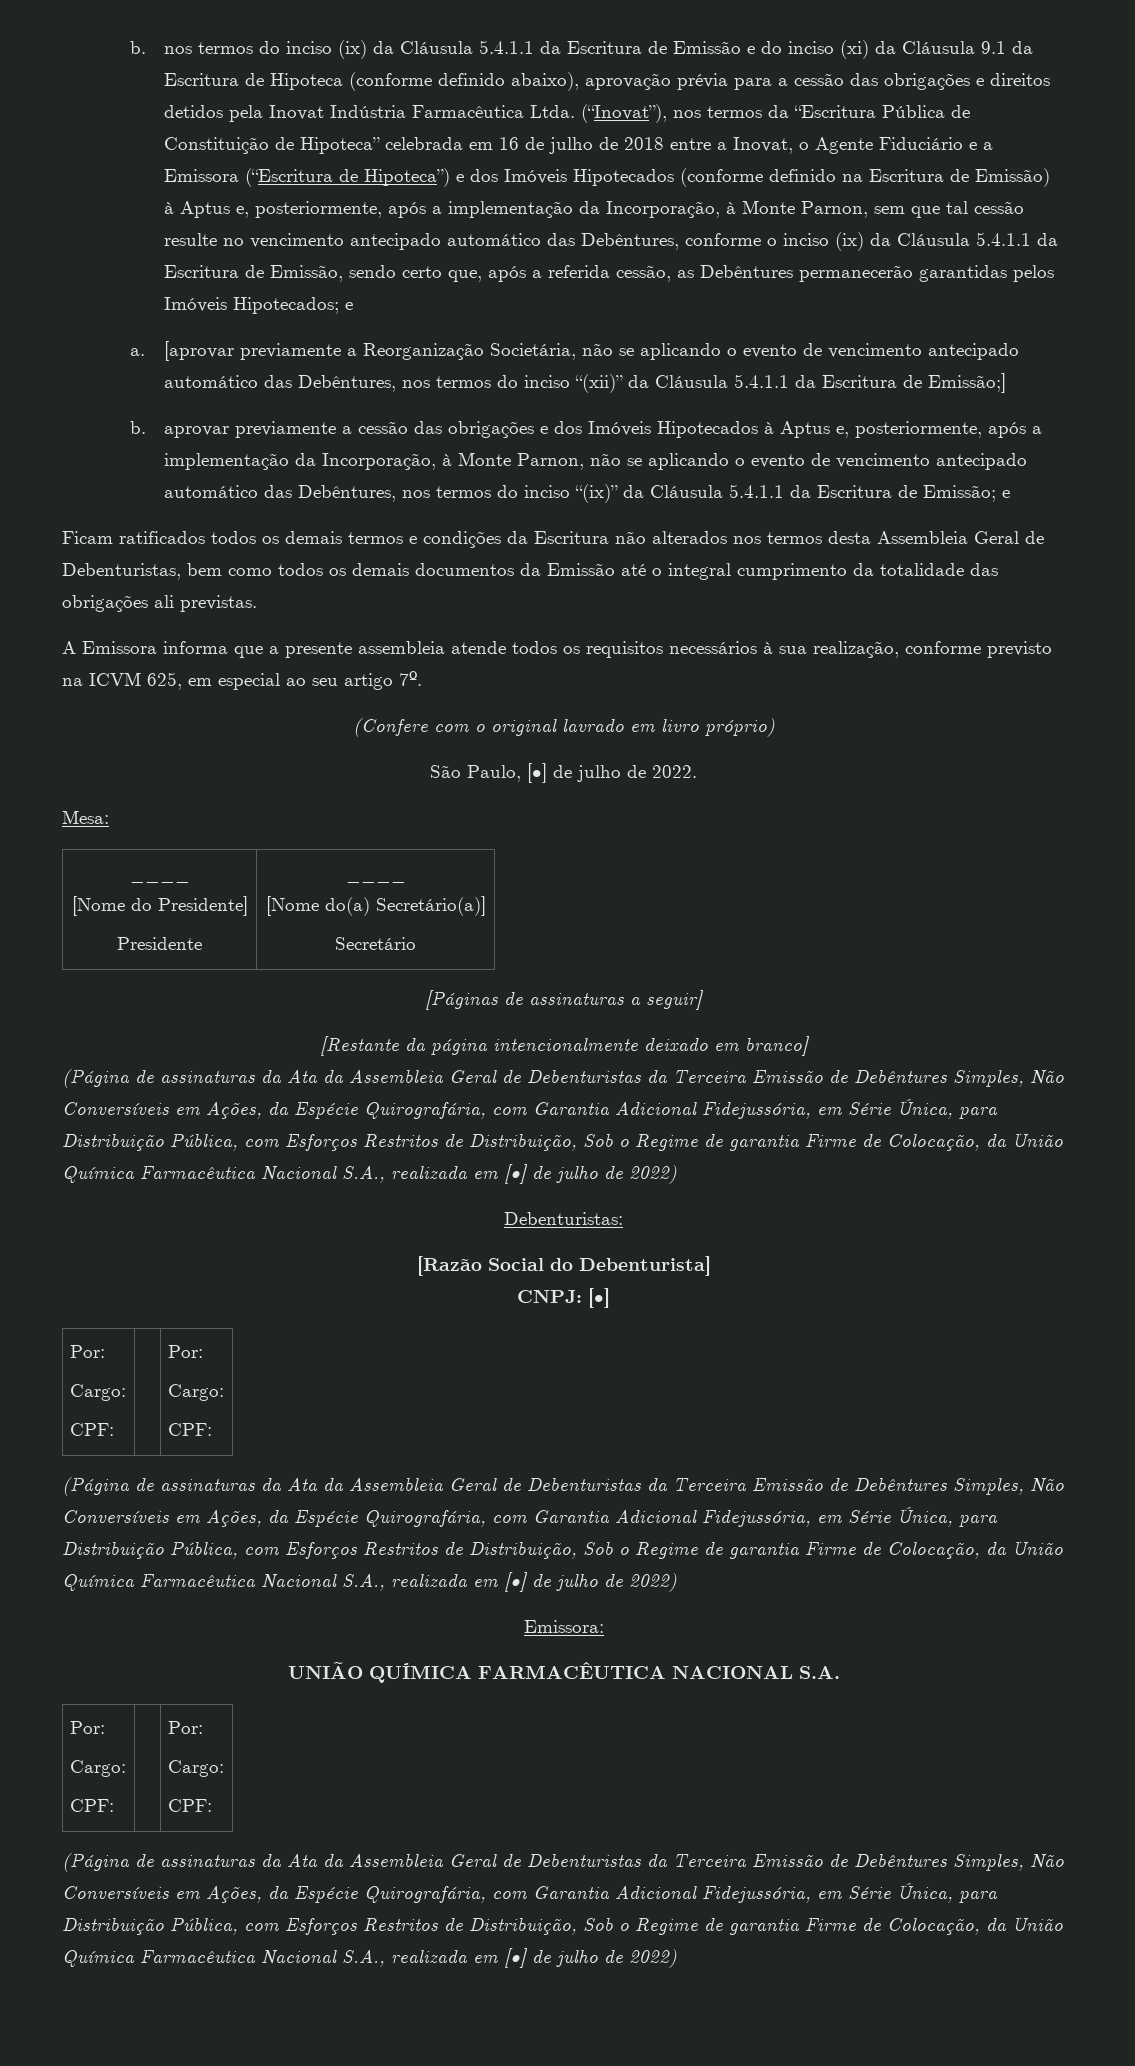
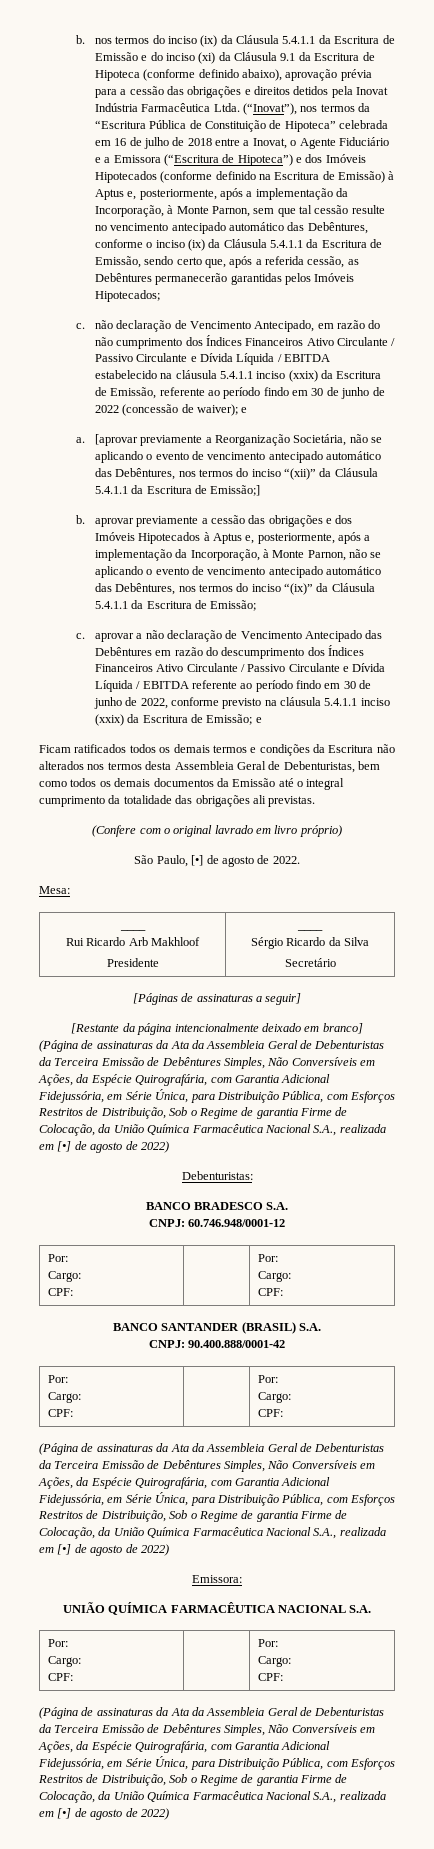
- (“Inovat”), nos termos da “Escritura Pública de Constituição de Hipoteca” celebrada em 16 de julho de 2018 entre a Inovat, o Agente Fiduciário e a Emissora (“Escritura de Hipoteca”) e dos Imóveis Hipotecados (conforme definido na Escritura de Emissão) à Aptus e, posteriormente, após a implementação da Incorporação, à Monte Parnon, sem que tal cessão resulte no vencimento antecipado automático das Debêntures, conforme o inciso (ix) da Cláusula 5.4.1.1 da Escritura de Emissão, sendo certo que, após a referida cessão, as Debêntures permanecerão garantidas pelos Imóveis Hipotecados; e
+ (“Inovat”), nos termos da “Escritura Pública de Constituição de Hipoteca” celebrada em 16 de julho de 2018 entre a Inovat, o Agente Fiduciário e a Emissora (“Escritura de Hipoteca”) e dos Imóveis Hipotecados (conforme definido na Escritura de Emissão) à Aptus e, posteriormente, após a implementação da Incorporação, à Monte Parnon, sem que tal cessão resulte no vencimento antecipado automático das Debêntures, conforme o inciso (ix) da Cláusula 5.4.1.1 da Escritura de Emissão, sendo certo que, após a referida cessão, as Debêntures permanecerão garantidas pelos Imóveis Hipotecados;
+ c. não declaração de Vencimento Antecipado, em razão do não cumprimento dos Índices Financeiros Ativo Circulante / Passivo Circulante e Dívida Líquida / EBITDA estabelecido na cláusula 5.4.1.1 inciso (xxix) da Escritura de Emissão, referente ao período findo em 30 de junho de 2022 (concessão de waiver); e
- b. aprovar previamente a cessão das obrigações e dos Imóveis Hipotecados à Aptus e, posteriormente, após a implementação da Incorporação, à Monte Parnon, não se aplicando o evento de vencimento antecipado automático das Debêntures, nos termos do inciso “(ix)” da Cláusula 5.4.1.1 da Escritura de Emissão; e
+ b. aprovar previamente a cessão das obrigações e dos Imóveis Hipotecados à Aptus e, posteriormente, após a implementação da Incorporação, à Monte Parnon, não se aplicando o evento de vencimento antecipado automático das Debêntures, nos termos do inciso “(ix)” da Cláusula 5.4.1.1 da Escritura de Emissão;
+ c. aprovar a não declaração de Vencimento Antecipado das Debêntures em razão do descumprimento dos Índices Financeiros Ativo Circulante / Passivo Circulante e Dívida Líquida / EBITDA referente ao período findo em 30 de junho de 2022, conforme previsto na cláusula 5.4.1.1 inciso (xxix) da Escritura de Emissão; e
- A Emissora informa que a presente assembleia atende todos os requisitos necessários à sua realização, conforme previsto na ICVM 625, em especial ao seu artigo 7º.
- São Paulo, [•] de julho de 2022.
+ São Paulo, [•] de agosto de 2022.
  Mesa:
  ____
- [Nome do Presidente]
+ Rui Ricardo Arb Makhloof
  Presidente | ____
- [Nome do(a) Secretário(a)]
+ Sérgio Ricardo da Silva
  [Restante da página intencionalmente deixado em branco]
- (Página de assinaturas da Ata da Assembleia Geral de Debenturistas da Terceira Emissão de Debêntures Simples, Não Conversíveis em Ações, da Espécie Quirografária, com Garantia Adicional Fidejussória, em Série Única, para Distribuição Pública, com Esforços Restritos de Distribuição, Sob o Regime de garantia Firme de Colocação, da União Química Farmacêutica Nacional S.A., realizada em [•] de julho de 2022)
+ (Página de assinaturas da Ata da Assembleia Geral de Debenturistas da Terceira Emissão de Debêntures Simples, Não Conversíveis em Ações, da Espécie Quirografária, com Garantia Adicional Fidejussória, em Série Única, para Distribuição Pública, com Esforços Restritos de Distribuição, Sob o Regime de garantia Firme de Colocação, da União Química Farmacêutica Nacional S.A., realizada em [•] de agosto de 2022)
- [Razão Social do Debenturista]
- CNPJ: [•]
+ BANCO BRADESCO S.A.
+ CNPJ: 60.746.948/0001-12
  Por:
  Cargo:
  CPF: | | Por:
  Cargo:
  CPF:
- (Página de assinaturas da Ata da Assembleia Geral de Debenturistas da Terceira Emissão de Debêntures Simples, Não Conversíveis em Ações, da Espécie Quirografária, com Garantia Adicional Fidejussória, em Série Única, para Distribuição Pública, com Esforços Restritos de Distribuição, Sob o Regime de garantia Firme de Colocação, da União Química Farmacêutica Nacional S.A., realizada em [•] de julho de 2022)
+ BANCO SANTANDER (BRASIL) S.A.
+ CNPJ: 90.400.888/0001-42
+ Por:
+ Cargo:
+ CPF: | | Por:
+ Cargo:
+ CPF:
+ (Página de assinaturas da Ata da Assembleia Geral de Debenturistas da Terceira Emissão de Debêntures Simples, Não Conversíveis em Ações, da Espécie Quirografária, com Garantia Adicional Fidejussória, em Série Única, para Distribuição Pública, com Esforços Restritos de Distribuição, Sob o Regime de garantia Firme de Colocação, da União Química Farmacêutica Nacional S.A., realizada em [•] de agosto de 2022)
  UNIÃO QUÍMICA FARMACÊUTICA NACIONAL S.A.
  Por:
  Cargo:
  CPF: | | Por:
  Cargo:
  CPF:
- (Página de assinaturas da Ata da Assembleia Geral de Debenturistas da Terceira Emissão de Debêntures Simples, Não Conversíveis em Ações, da Espécie Quirografária, com Garantia Adicional Fidejussória, em Série Única, para Distribuição Pública, com Esforços Restritos de Distribuição, Sob o Regime de garantia Firme de Colocação, da União Química Farmacêutica Nacional S.A., realizada em [•] de julho de 2022)
+ (Página de assinaturas da Ata da Assembleia Geral de Debenturistas da Terceira Emissão de Debêntures Simples, Não Conversíveis em Ações, da Espécie Quirografária, com Garantia Adicional Fidejussória, em Série Única, para Distribuição Pública, com Esforços Restritos de Distribuição, Sob o Regime de garantia Firme de Colocação, da União Química Farmacêutica Nacional S.A., realizada em [•] de agosto de 2022)

